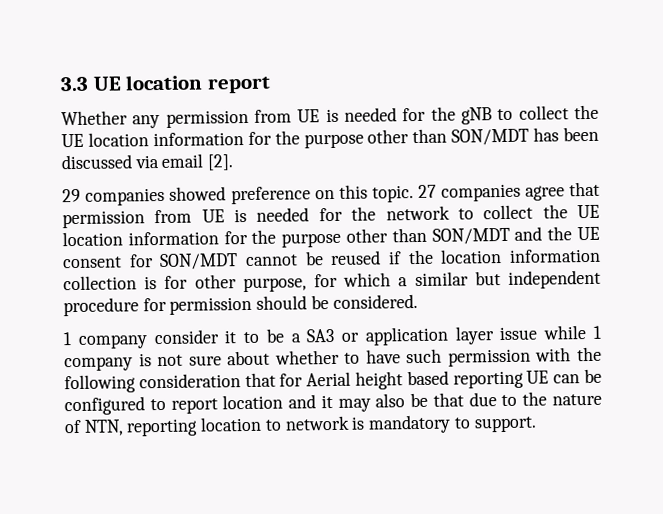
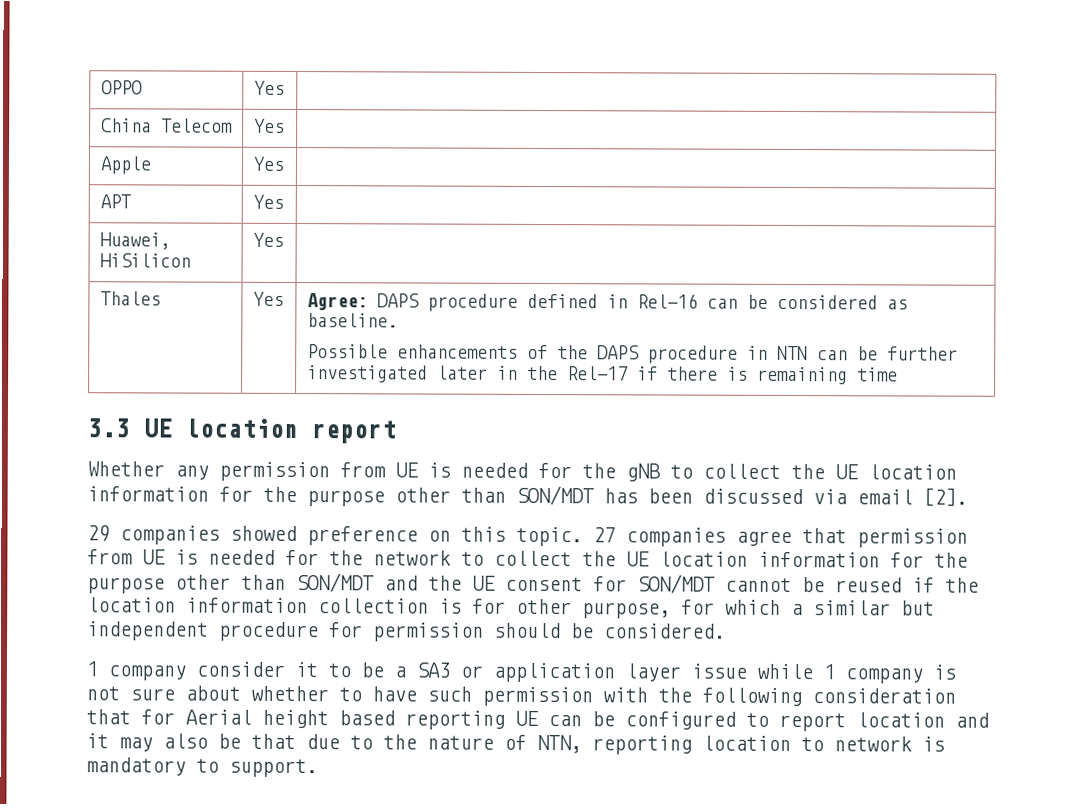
+ OPPO | Yes |
+ China Telecom | Yes |
+ Apple | Yes |
+ APT | Yes |
+ Huawei, HiSilicon | Yes |
+ Thales | Yes | Agree: DAPS procedure defined in Rel-16 can be considered as baseline.
+ Possible enhancements of the DAPS procedure in NTN can be further investigated later in the Rel-17 if there is remaining time

